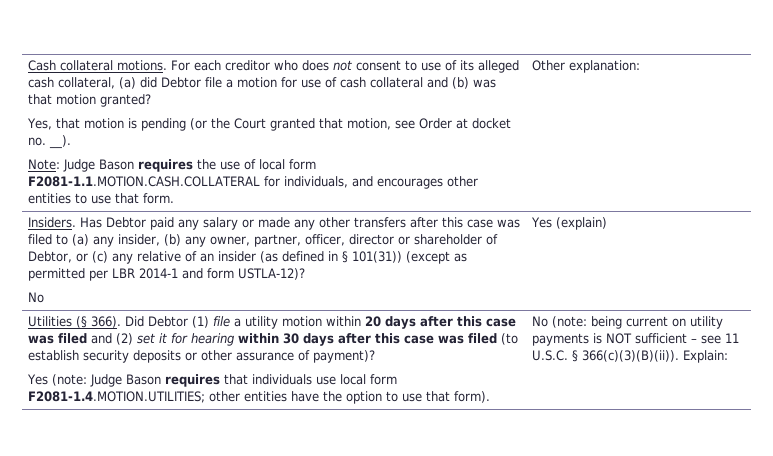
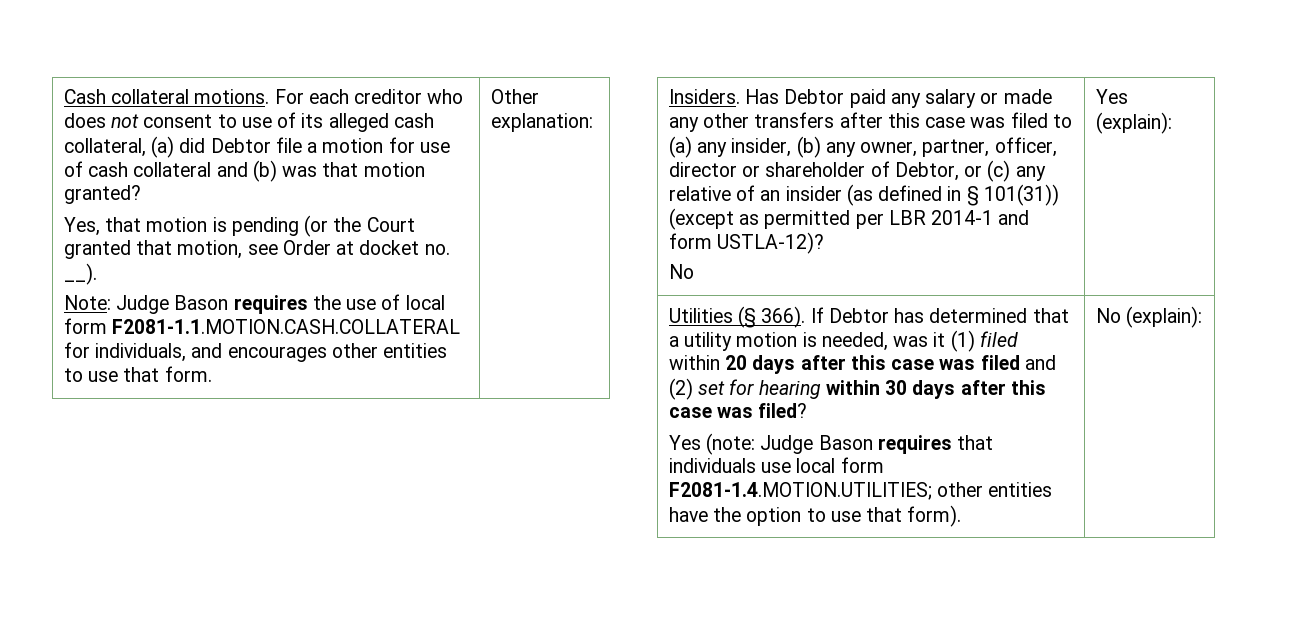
- Yes (explain)
+ Yes (explain):
- Did Debtor (1) file a utility motion within 20 days after this case was filed and (2) set it for hearing within 30 days after this case was filed (to establish security deposits or other assurance of payment)?
+ If Debtor has determined that a utility motion is needed, was it (1) filed within 20 days after this case was filed and (2) set for hearing within 30 days after this case was filed?
- No (note: being current on utility payments is NOT sufficient – see 11 U.S.C. § 366(c)(3)(B)(ii)). Explain:
+ No (explain):

